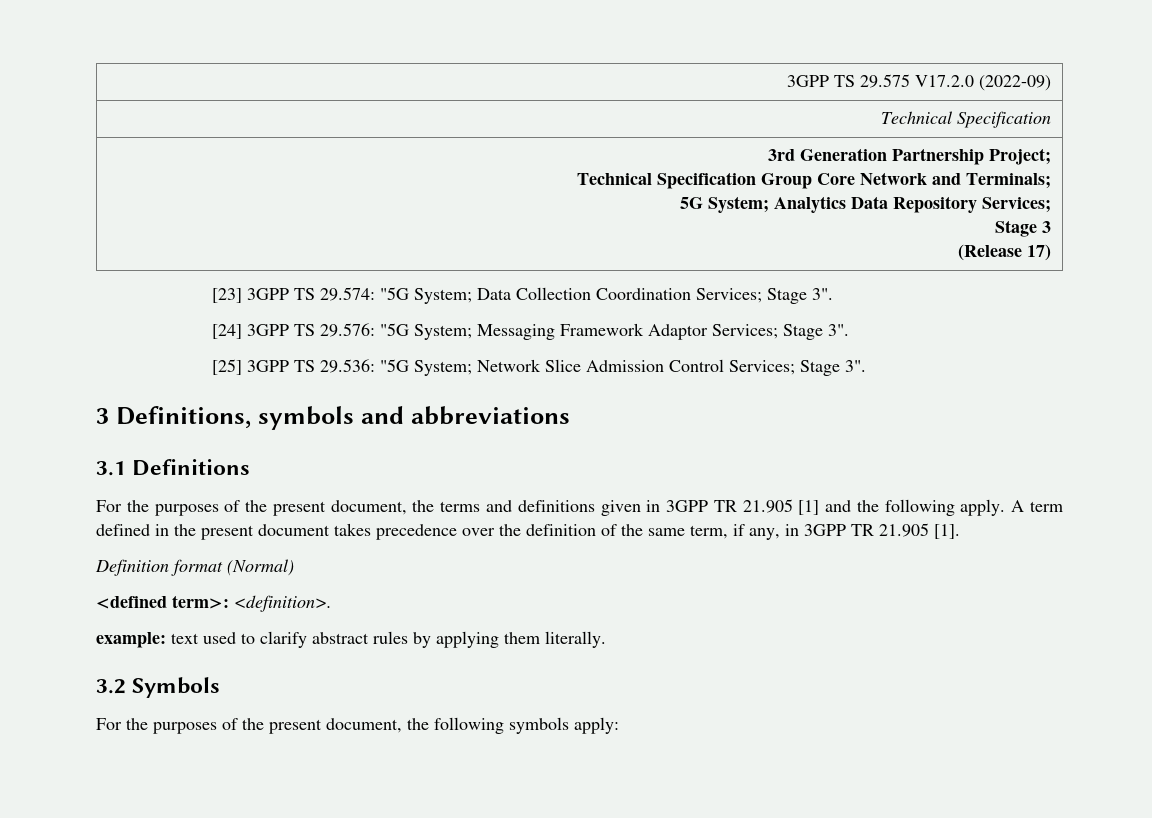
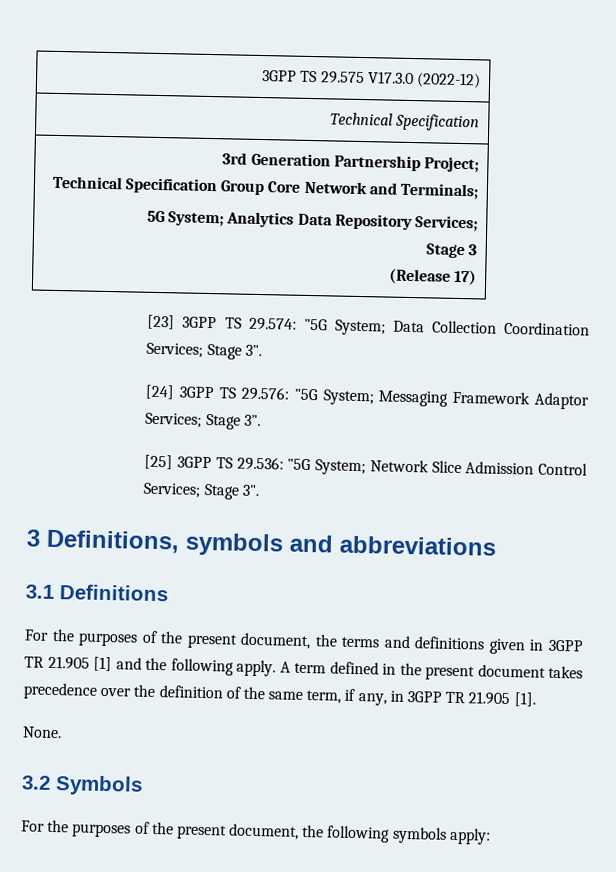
- 3GPP TS 29.575 V17.2.0 (2022-09)
+ 3GPP TS 29.575 V17.3.0 (2022-12)
- Definition format (Normal)
- <defined term>: <definition>.
- example: text used to clarify abstract rules by applying them literally.
+ None.

